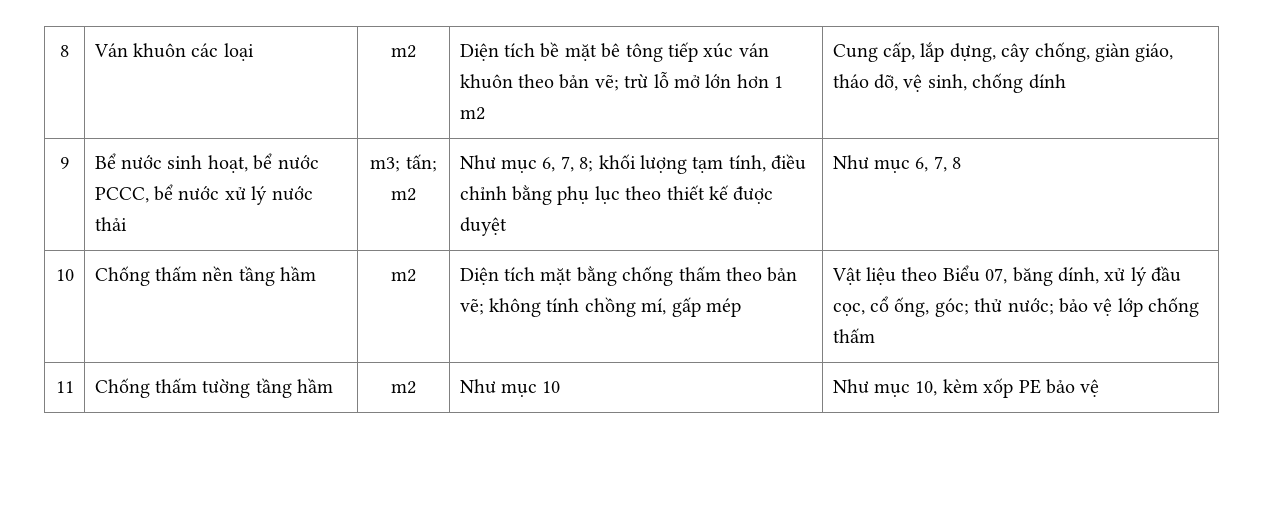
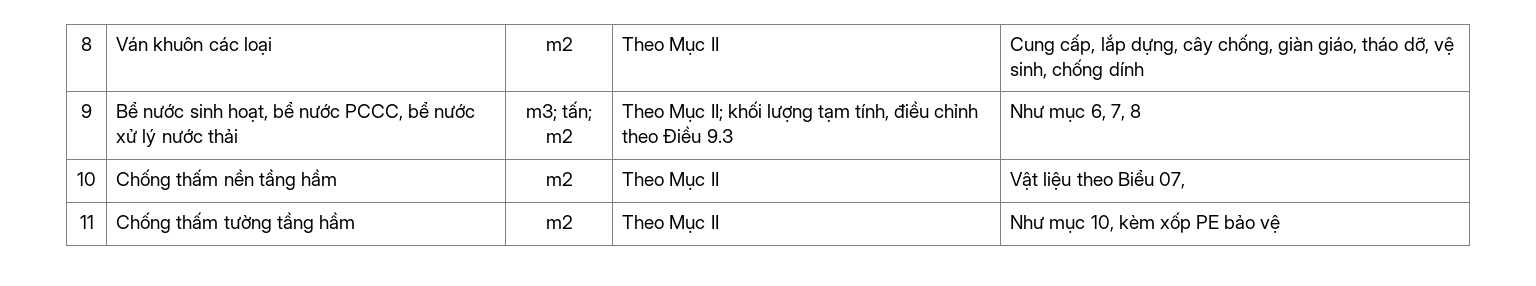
- 8 | Ván khuôn các loại | m2 | Diện tích bề mặt bê tông tiếp xúc ván khuôn theo bản vẽ; trừ lỗ mở lớn hơn 1 m2 | Cung cấp, lắp dựng, cây chống, giàn giáo, tháo dỡ, vệ sinh, chống dính
+ 8 | Ván khuôn các loại | m2 | Theo Mục II | Cung cấp, lắp dựng, cây chống, giàn giáo, tháo dỡ, vệ sinh, chống dính
- Như mục 6, 7, 8; khối lượng tạm tính, điều chỉnh bằng phụ lục theo thiết kế được duyệt
+ Theo Mục II; khối lượng tạm tính, điều chỉnh theo Điều 9.3
- Chống thấm nền tầng hầm | m2 | Diện tích mặt bằng chống thấm theo bản vẽ; không tính chồng mí, gấp mép
+ Chống thấm nền tầng hầm | m2 | Theo Mục II
- Vật liệu theo Biểu 07, băng dính, xử lý đầu cọc, cổ ống, góc; thử nước; bảo vệ lớp chống thấm
+ Vật liệu theo Biểu 07,
- 11 | Chống thấm tường tầng hầm | m2 | Như mục 10 | Như mục 10, kèm xốp PE bảo vệ
+ 11 | Chống thấm tường tầng hầm | m2 | Theo Mục II | Như mục 10, kèm xốp PE bảo vệ

